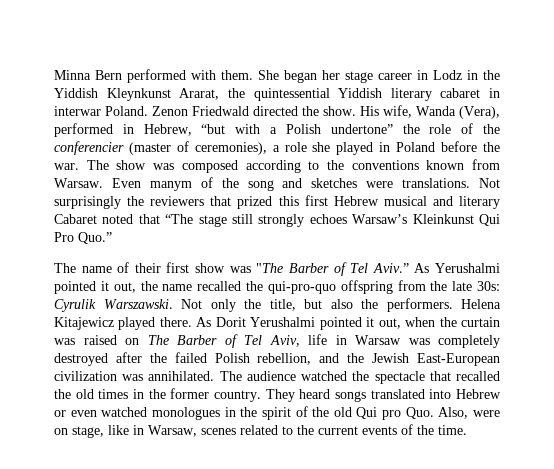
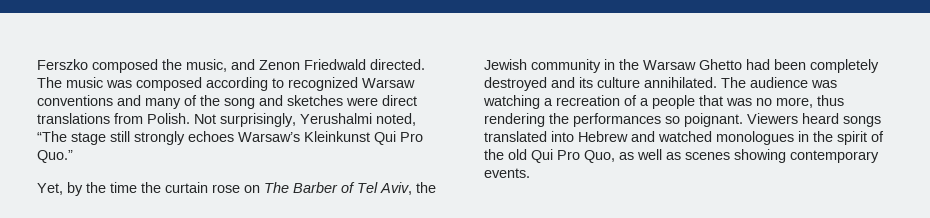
- Minna Bern performed with them. She began her stage career in Lodz in the Yiddish Kleynkunst Ararat, the quintessential Yiddish literary cabaret in interwar Poland. Zenon Friedwald directed the show. His wife, Wanda (Vera), performed in Hebrew, “but with a Polish undertone” the role of the conferencier (master of ceremonies), a role she played in Poland before the war. The show was composed according to the conventions known from Warsaw. Even manym of the song and sketches were translations. Not surprisingly the reviewers that prized this first Hebrew musical and literary Cabaret noted that “The stage still strongly echoes Warsaw’s Kleinkunst Qui Pro Quo.”
+ Ferszko composed the music, and Zenon Friedwald directed. The music was composed according to recognized Warsaw conventions and many of the song and sketches were direct translations from Polish. Not surprisingly, Yerushalmi noted, “The stage still strongly echoes Warsaw’s Kleinkunst Qui Pro Quo.”
- The name of their first show was "The Barber of Tel Aviv.” As Yerushalmi pointed it out, the name recalled the qui-pro-quo offspring from the late 30s: Cyrulik Warszawski. Not only the title, but also the performers. Helena Kitajewicz played there. As Dorit Yerushalmi pointed it out, when the curtain was raised on The Barber of Tel Aviv, life in Warsaw was completely destroyed after the failed Polish rebellion, and the Jewish East-European civilization was annihilated. The audience watched the spectacle that recalled the old times in the former country. They heard songs translated into Hebrew or even watched monologues in the spirit of the old Qui pro Quo. Also, were on stage, like in Warsaw, scenes related to the current events of the time.
+ Yet, by the time the curtain rose on The Barber of Tel Aviv, the Jewish community in the Warsaw Ghetto had been completely destroyed and its culture annihilated. The audience was watching a recreation of a people that was no more, thus rendering the performances so poignant. Viewers heard songs translated into Hebrew and watched monologues in the spirit of the old Qui Pro Quo, as well as scenes showing contemporary events.

